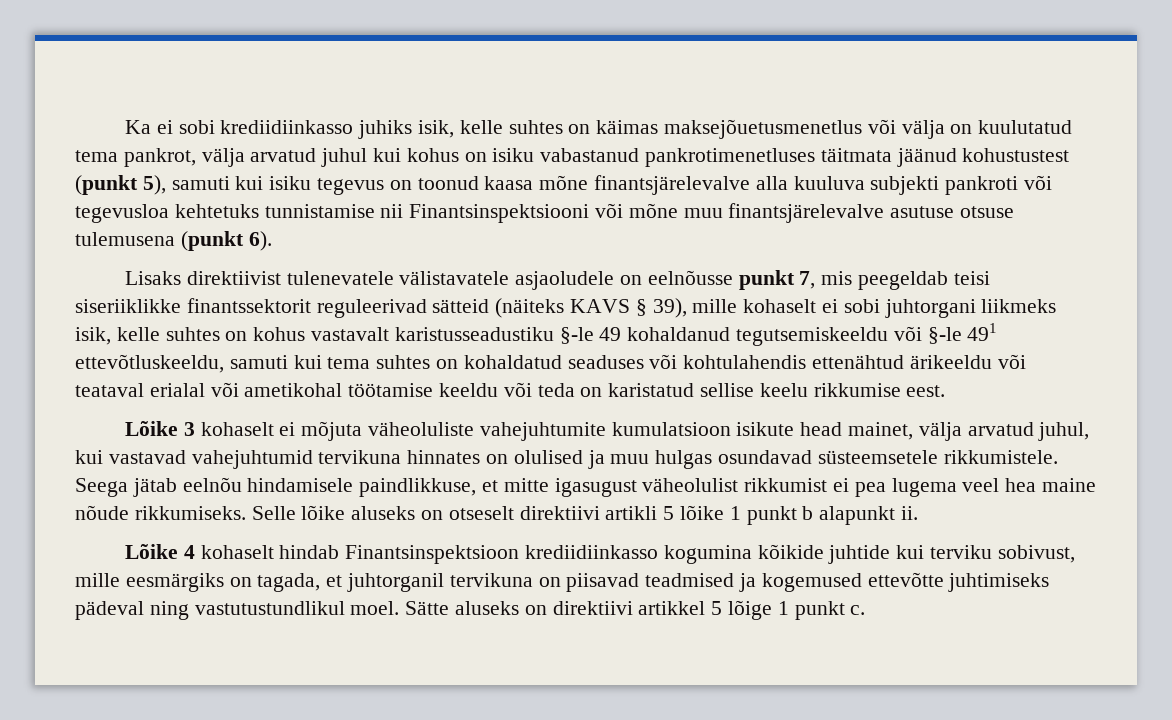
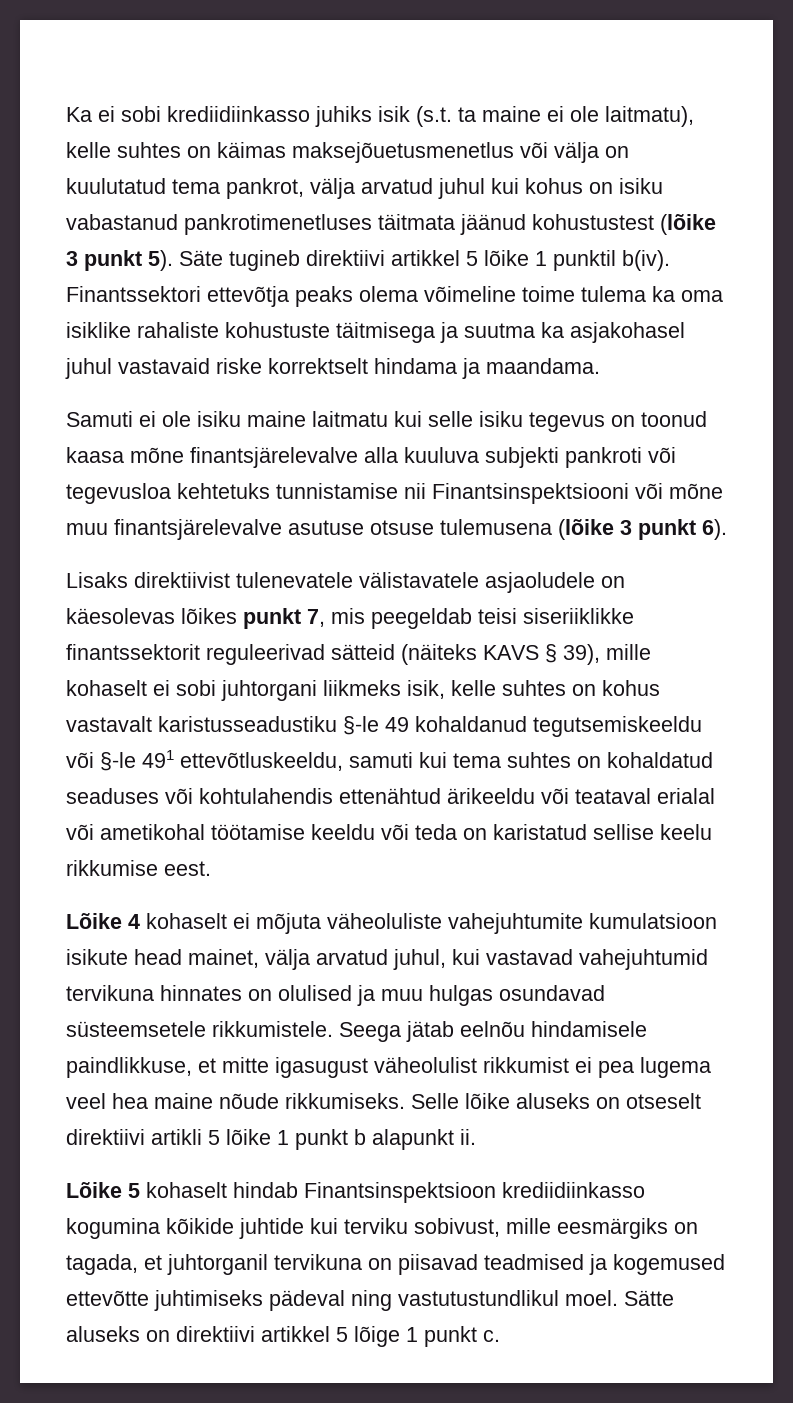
- Ka ei sobi krediidiinkasso juhiks isik, kelle suhtes on käimas maksejõuetusmenetlus või välja on kuulutatud tema pankrot, välja arvatud juhul kui kohus on isiku vabastanud pankrotimenetluses täitmata jäänud kohustustest (punkt 5), samuti kui isiku tegevus on toonud kaasa mõne finantsjärelevalve alla kuuluva subjekti pankroti või tegevusloa kehtetuks tunnistamise nii Finantsinspektsiooni või mõne muu finantsjärelevalve asutuse otsuse tulemusena (punkt 6).
+ Ka ei sobi krediidiinkasso juhiks isik (s.t. ta maine ei ole laitmatu), kelle suhtes on käimas maksejõuetusmenetlus või välja on kuulutatud tema pankrot, välja arvatud juhul kui kohus on isiku vabastanud pankrotimenetluses täitmata jäänud kohustustest (lõike 3 punkt 5). Säte tugineb direktiivi artikkel 5 lõike 1 punktil b(iv). Finantssektori ettevõtja peaks olema võimeline toime tulema ka oma isiklike rahaliste kohustuste täitmisega ja suutma ka asjakohasel juhul vastavaid riske korrektselt hindama ja maandama.
+ Samuti ei ole isiku maine laitmatu kui selle isiku tegevus on toonud kaasa mõne finantsjärelevalve alla kuuluva subjekti pankroti või tegevusloa kehtetuks tunnistamise nii Finantsinspektsiooni või mõne muu finantsjärelevalve asutuse otsuse tulemusena (lõike 3 punkt 6).
- Lisaks direktiivist tulenevatele välistavatele asjaoludele on eelnõusse punkt 7, mis peegeldab teisi siseriiklikke finantssektorit reguleerivad sätteid (näiteks KAVS § 39), mille kohaselt ei sobi juhtorgani liikmeks isik, kelle suhtes on kohus vastavalt karistusseadustiku §-le 49 kohaldanud tegutsemiskeeldu või §-le 491 ettevõtluskeeldu, samuti kui tema suhtes on kohaldatud seaduses või kohtulahendis ettenähtud ärikeeldu või teataval erialal või ametikohal töötamise keeldu või teda on karistatud sellise keelu rikkumise eest.
+ Lisaks direktiivist tulenevatele välistavatele asjaoludele on käesolevas lõikes punkt 7, mis peegeldab teisi siseriiklikke finantssektorit reguleerivad sätteid (näiteks KAVS § 39), mille kohaselt ei sobi juhtorgani liikmeks isik, kelle suhtes on kohus vastavalt karistusseadustiku §-le 49 kohaldanud tegutsemiskeeldu või §-le 491 ettevõtluskeeldu, samuti kui tema suhtes on kohaldatud seaduses või kohtulahendis ettenähtud ärikeeldu või teataval erialal või ametikohal töötamise keeldu või teda on karistatud sellise keelu rikkumise eest.
- Lõike 3 kohaselt ei mõjuta väheoluliste vahejuhtumite kumulatsioon isikute head mainet, välja arvatud juhul, kui vastavad vahejuhtumid tervikuna hinnates on olulised ja muu hulgas osundavad süsteemsetele rikkumistele.
+ Lõike 4 kohaselt ei mõjuta väheoluliste vahejuhtumite kumulatsioon isikute head mainet, välja arvatud juhul, kui vastavad vahejuhtumid tervikuna hinnates on olulised ja muu hulgas osundavad süsteemsetele rikkumistele.
- Lõike 4 kohaselt hindab Finantsinspektsioon krediidiinkasso kogumina kõikide juhtide kui terviku sobivust, mille eesmärgiks on tagada, et juhtorganil tervikuna on piisavad teadmised ja kogemused ettevõtte juhtimiseks pädeval ning vastutustundlikul moel.
+ Lõike 5 kohaselt hindab Finantsinspektsioon krediidiinkasso kogumina kõikide juhtide kui terviku sobivust, mille eesmärgiks on tagada, et juhtorganil tervikuna on piisavad teadmised ja kogemused ettevõtte juhtimiseks pädeval ning vastutustundlikul moel.

